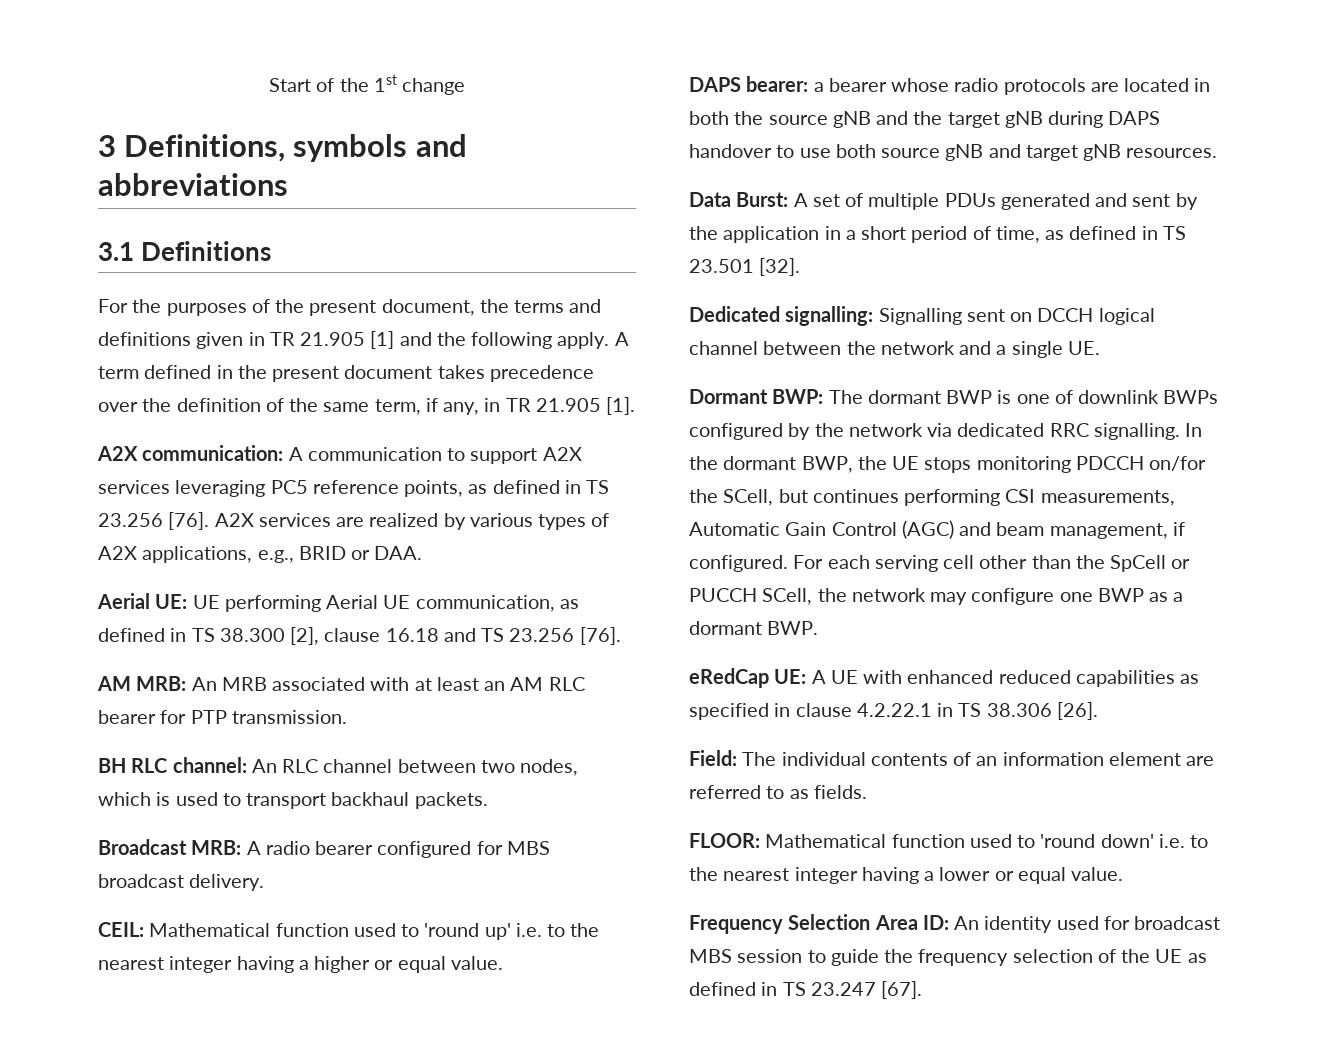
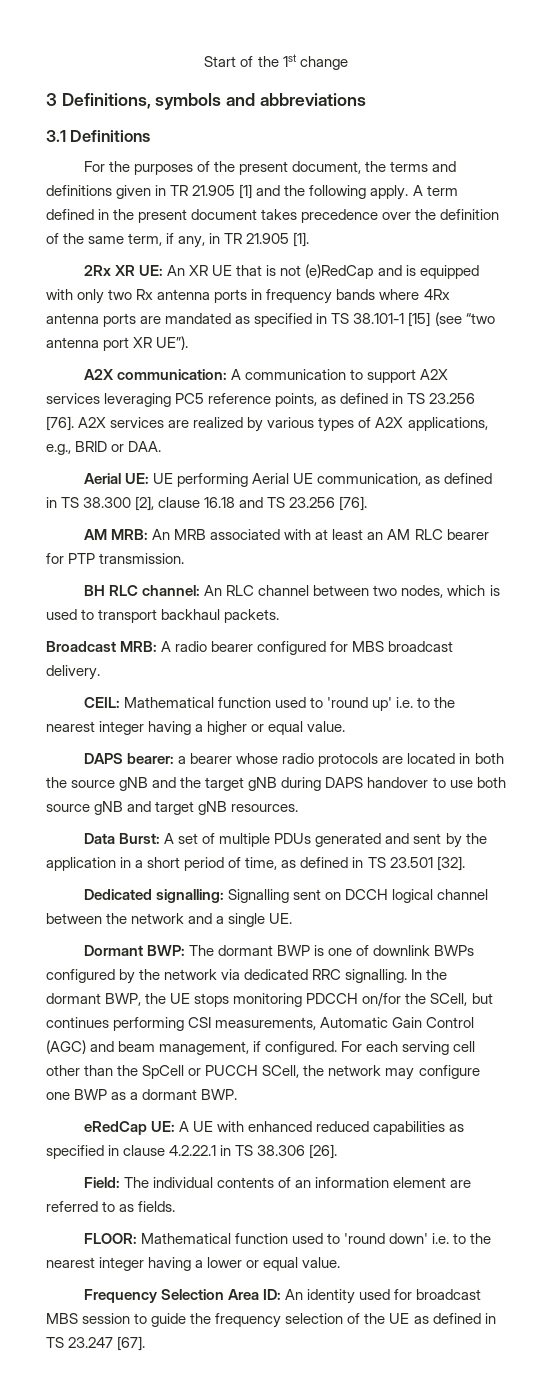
+ 2Rx XR UE: An XR UE that is not (e)RedCap and is equipped with only two Rx antenna ports in frequency bands where 4Rx antenna ports are mandated as specified in TS 38.101-1 [15] (see “two antenna port XR UE”).

